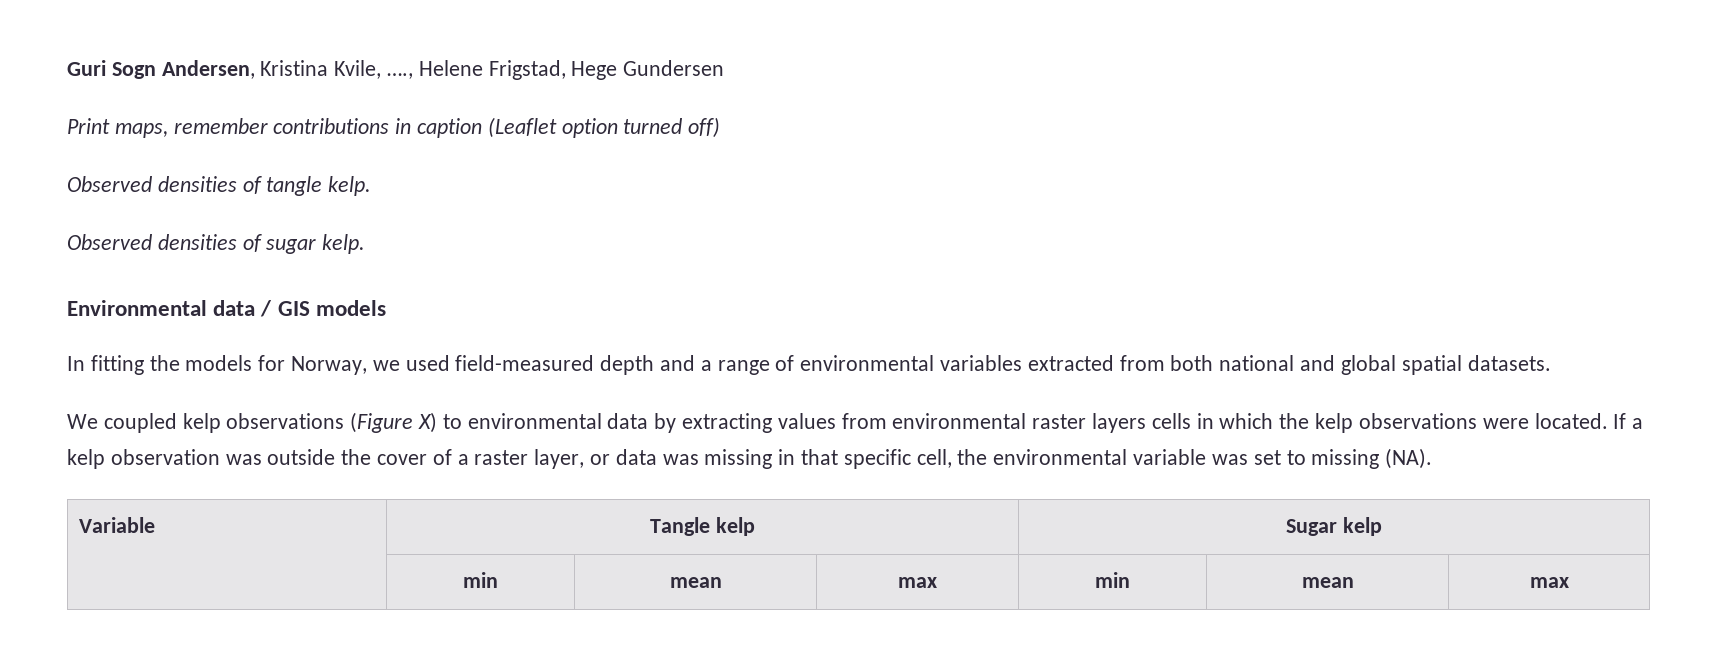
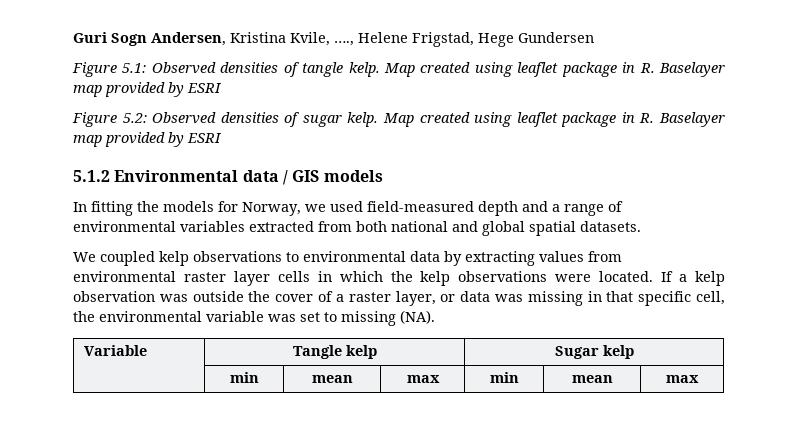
- Print maps, remember contributions in caption (Leaflet option turned off)
- Observed densities of tangle kelp.
- Observed densities of sugar kelp.
- Environmental data / GIS models
+ Figure 5.1: Observed densities of tangle kelp. Map created using leaflet package in R. Baselayer map provided by ESRI
+ Figure 5.2: Observed densities of sugar kelp. Map created using leaflet package in R. Baselayer map provided by ESRI
+ 5.1.2 Environmental data / GIS models
- We coupled kelp observations (Figure X) to environmental data by extracting values from environmental raster layers cells in which the kelp observations were located.
+ We coupled kelp observations to environmental data by extracting values from environmental raster layer cells in which the kelp observations were located.

